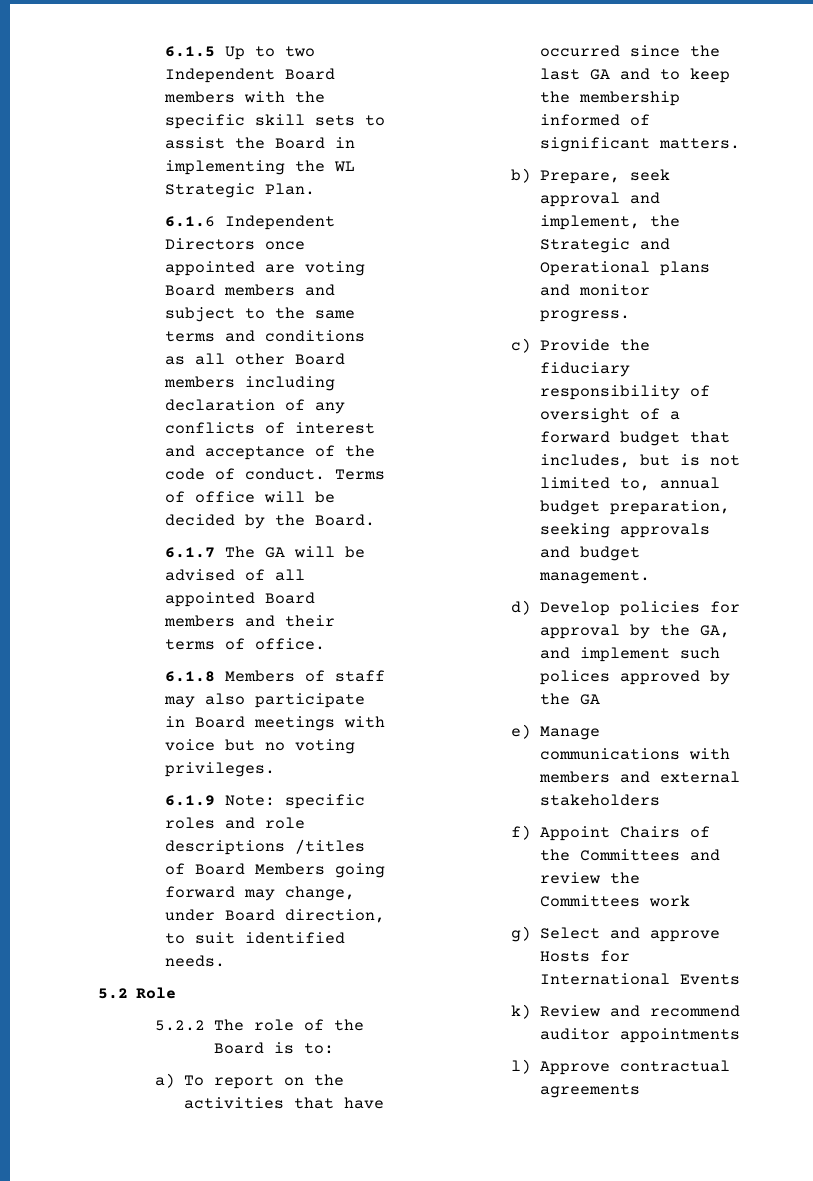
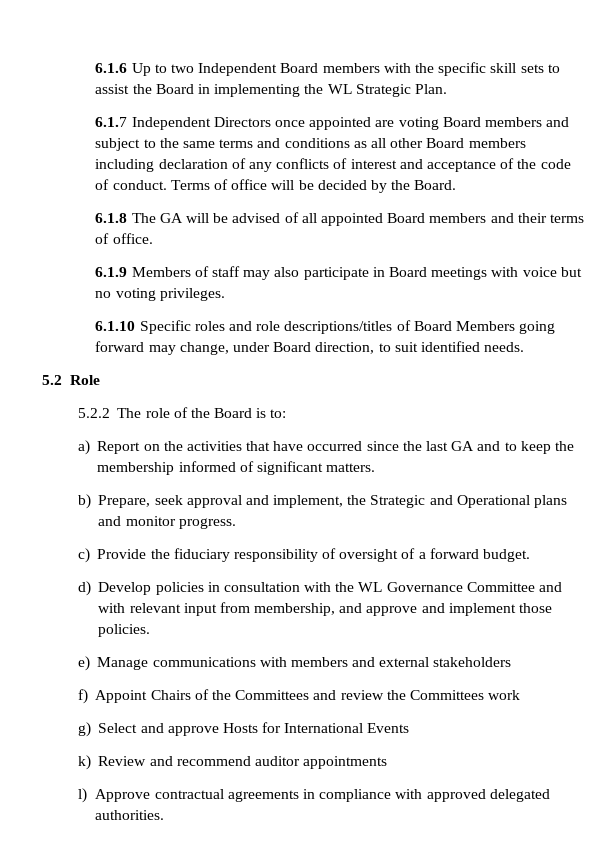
- 6.1.5 Up to two Independent Board members with the specific skill sets to assist the Board in implementing the WL Strategic Plan.
+ 6.1.6 Up to two Independent Board members with the specific skill sets to assist the Board in implementing the WL Strategic Plan.
- 6.1.6 Independent Directors once appointed are voting Board members and subject to the same terms and conditions as all other Board members including declaration of any conflicts of interest and acceptance of the code of conduct.
+ 6.1.7 Independent Directors once appointed are voting Board members and subject to the same terms and conditions as all other Board members including declaration of any conflicts of interest and acceptance of the code of conduct.
- 6.1.7 The GA will be advised of all appointed Board members and their terms of office.
+ 6.1.8 The GA will be advised of all appointed Board members and their terms of office.
- 6.1.8 Members of staff may also participate in Board meetings with voice but no voting privileges.
+ 6.1.9 Members of staff may also participate in Board meetings with voice but no voting privileges.
- 6.1.9 Note: specific roles and role descriptions /titles of Board Members going forward may change, under Board direction, to suit identified needs.
+ 6.1.10 Specific roles and role descriptions/titles of Board Members going forward may change, under Board direction, to suit identified needs.
- a) To report on the activities that have occurred since the last GA and to keep the membership informed of significant matters.
+ a) Report on the activities that have occurred since the last GA and to keep the membership informed of significant matters.
- c) Provide the fiduciary responsibility of oversight of a forward budget that includes, but is not limited to, annual budget preparation, seeking approvals and budget management.
- d) Develop policies for approval by the GA, and implement such polices approved by the GA
+ c) Provide the fiduciary responsibility of oversight of a forward budget.
+ d) Develop policies in consultation with the WL Governance Committee and with relevant input from membership, and approve and implement those policies.
- l) Approve contractual agreements
+ l) Approve contractual agreements in compliance with approved delegated authorities.

